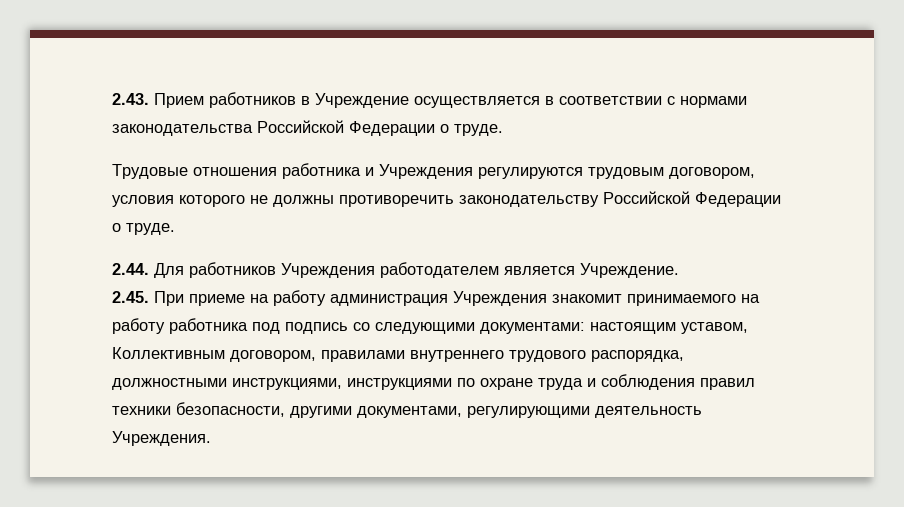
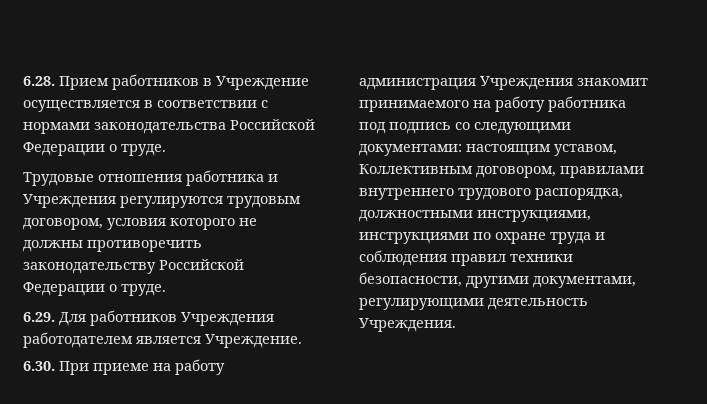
- 2.43. Прием работников в Учреждение осуществляется в соответствии с нормами законодательства Российской Федерации о труде.
+ 6.28. Прием работников в Учреждение осуществляется в соответствии с нормами законодательства Российской Федерации о труде.
- 2.44. Для работников Учреждения работодателем является Учреждение.
+ 6.29. Для работников Учреждения работодателем является Учреждение.
- 2.45. При приеме на работу администрация Учреждения знакомит принимаемого на работу работника под подпись со следующими документами: настоящим уставом, Коллективным договором, правилами внутреннего трудового распорядка, должностными инструкциями, инструкциями по охране труда и соблюдения правил техники безопасности, другими документами, регулирующими деятельность Учреждения.
+ 6.30. При приеме на работу администрация Учреждения знакомит принимаемого на работу работника под подпись со следующими документами: настоящим уставом, Коллективным договором, правилами внутреннего трудового распорядка, должностными инструкциями, инструкциями по охране труда и соблюдения правил техники безопасности, другими документами, регулирующими деятельность Учреждения.

